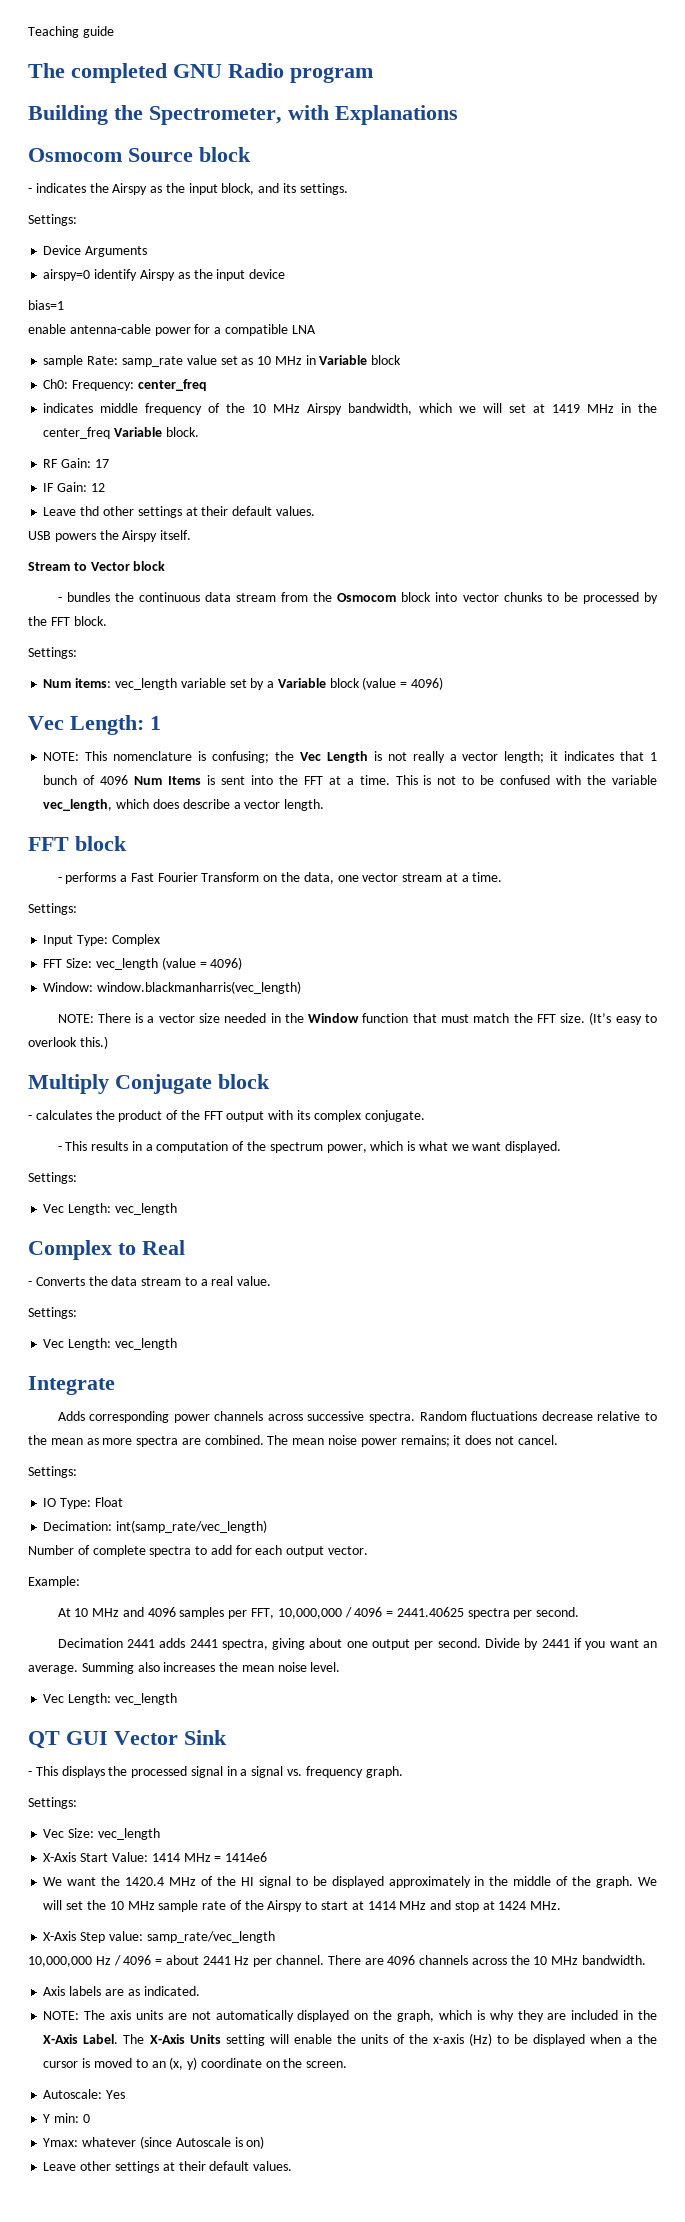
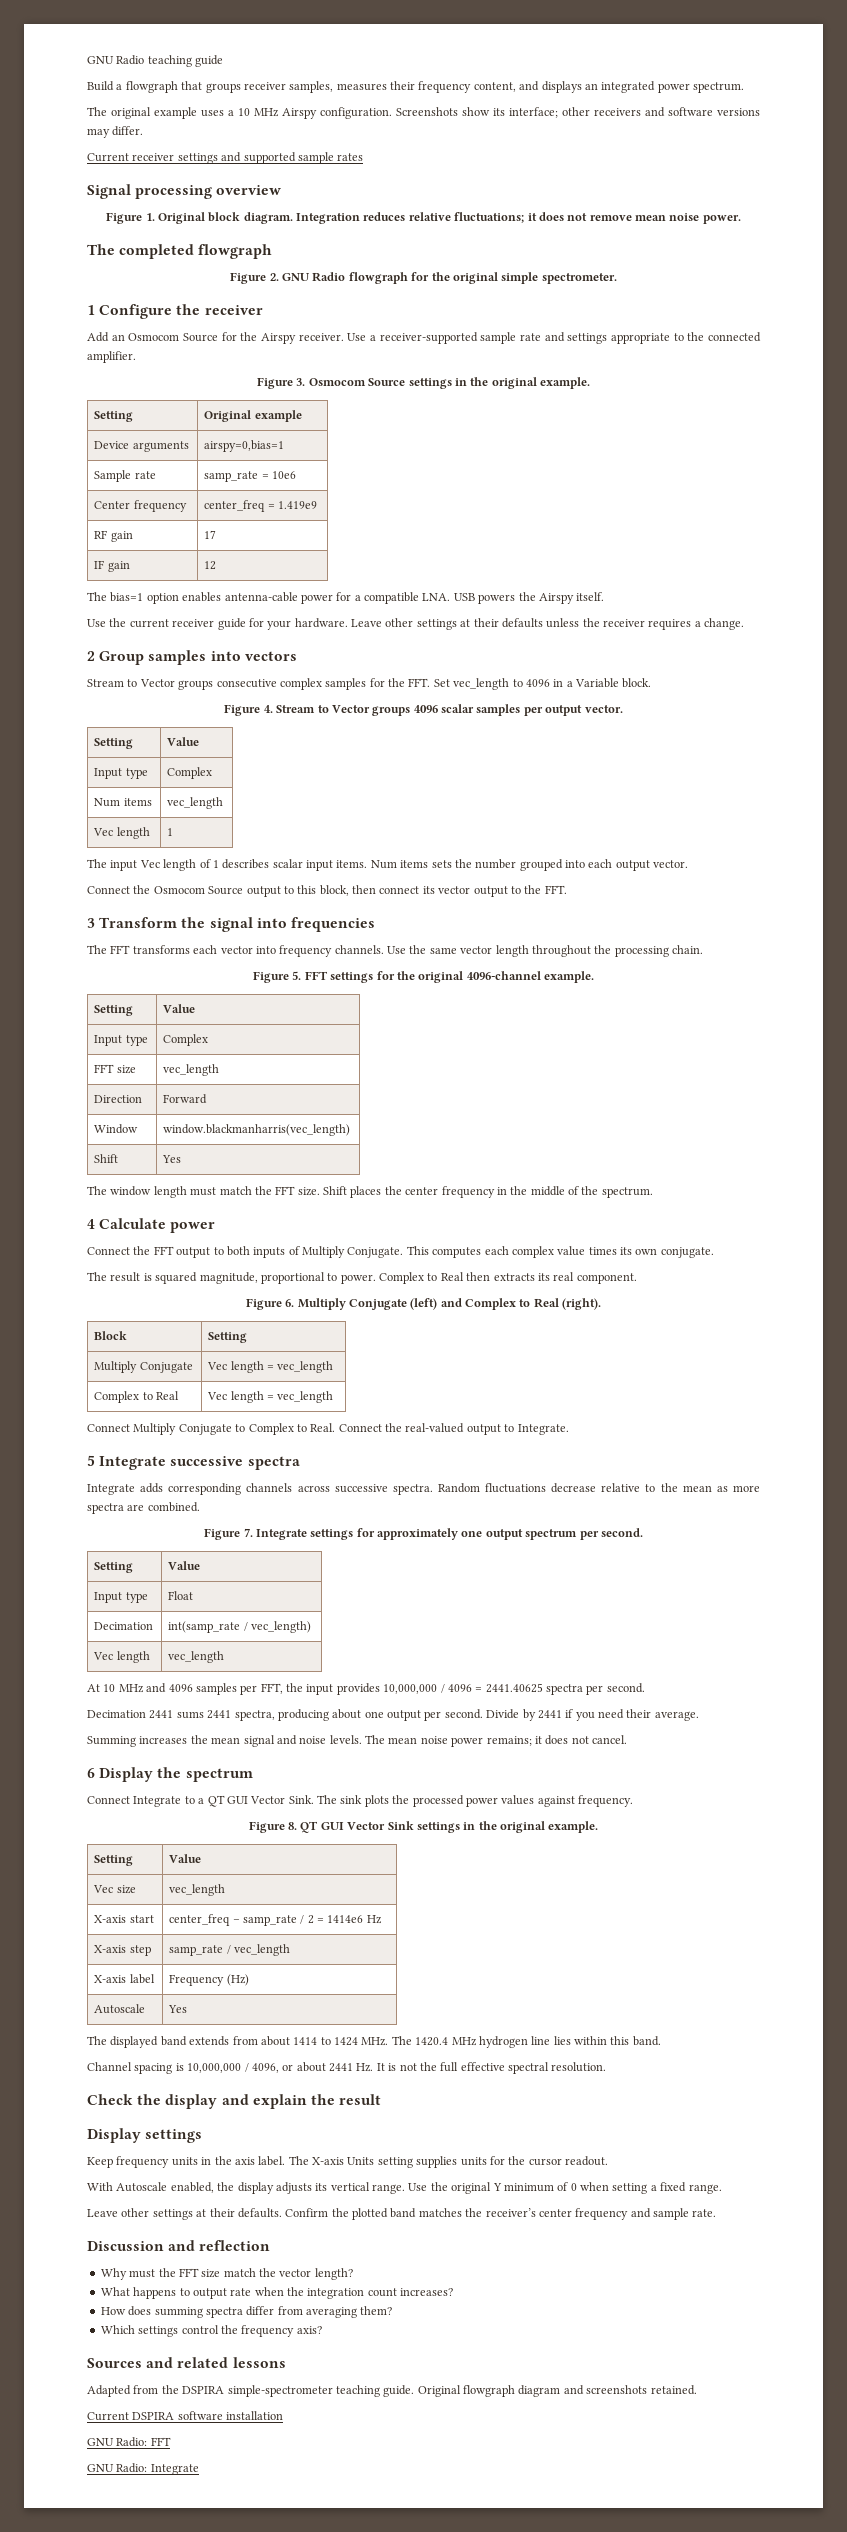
- Teaching guide
- The completed GNU Radio program
- Building the Spectrometer, with Explanations
- Osmocom Source block
- - indicates the Airspy as the input block, and its settings.
- Settings:
- Device Arguments
- airspy=0 identify Airspy as the input device
- bias=1
- enable antenna-cable power for a compatible LNA
- sample Rate: samp_rate value set as 10 MHz in Variable block
- Ch0: Frequency: center_freq
- indicates middle frequency of the 10 MHz Airspy bandwidth, which we will set at 1419 MHz in the center_freq Variable block.
- RF Gain: 17
- IF Gain: 12
- Leave thd other settings at their default values.
- USB powers the Airspy itself.
+ GNU Radio teaching guide
+ Build a flowgraph that groups receiver samples, measures their frequency content, and displays an integrated power spectrum.
+ The original example uses a 10 MHz Airspy configuration. Screenshots show its interface; other receivers and software versions may differ.
+ Current receiver settings and supported sample rates
+ Signal processing overview
+ Figure 1. Original block diagram. Integration reduces relative fluctuations; it does not remove mean noise power.
+ The completed flowgraph
+ Figure 2. GNU Radio flowgraph for the original simple spectrometer.
+ 1 Configure the receiver
+ Add an Osmocom Source for the Airspy receiver. Use a receiver-supported sample rate and settings appropriate to the connected amplifier.
+ Figure 3. Osmocom Source settings in the original example.
+ Setting | Original example
+ Device arguments | airspy=0,bias=1
+ Sample rate | samp_rate = 10e6
+ Center frequency | center_freq = 1.419e9
+ RF gain | 17
+ IF gain | 12
+ The bias=1 option enables antenna-cable power for a compatible LNA. USB powers the Airspy itself.
- Stream to Vector block
- - bundles the continuous data stream from the Osmocom block into vector chunks to be processed by the FFT block.
- Settings:
- Num items: vec_length variable set by a Variable block (value = 4096)
- Vec Length: 1
- NOTE: This nomenclature is confusing; the Vec Length is not really a vector length; it indicates that 1 bunch of 4096 Num Items is sent into the FFT at a time. This is not to be confused with the variable vec_length, which does describe a vector length.
- FFT block
- - performs a Fast Fourier Transform on the data, one vector stream at a time.
- Settings:
- Input Type: Complex
- FFT Size: vec_length (value = 4096)
- Window: window.blackmanharris(vec_length)
- NOTE: There is a vector size needed in the Window function that must match the FFT size.
+ Use the current receiver guide for your hardware. Leave other settings at their defaults unless the receiver requires a change.
+ 2 Group samples into vectors
+ Stream to Vector groups consecutive complex samples for the FFT. Set vec_length to 4096 in a Variable block.
+ Figure 4. Stream to Vector groups 4096 scalar samples per output vector.
+ Setting | Value
+ Input type | Complex
+ Num items | vec_length
+ Vec length | 1
+ The input Vec length of 1 describes scalar input items. Num items sets the number grouped into each output vector.
+ Connect the Osmocom Source output to this block, then connect its vector output to the FFT.
+ 3 Transform the signal into frequencies
+ The FFT transforms each vector into frequency channels. Use the same vector length throughout the processing chain.
+ Figure 5. FFT settings for the original 4096-channel example.
+ Setting | Value
+ Input type | Complex
+ FFT size | vec_length
+ Direction | Forward
+ Window | window.blackmanharris(vec_length)
+ Shift | Yes
+ The window length must match the FFT size.
- (It’s easy to overlook this.)
- Multiply Conjugate block
- - calculates the product of the FFT output with its complex conjugate.
- - This results in a computation of the spectrum power, which is what we want displayed.
- Settings:
- Vec Length: vec_length
- Complex to Real
- - Converts the data stream to a real value.
- Settings:
- Vec Length: vec_length
- Integrate
- Adds corresponding power channels across successive spectra.
+ Shift places the center frequency in the middle of the spectrum.
+ 4 Calculate power
+ Connect the FFT output to both inputs of Multiply Conjugate. This computes each complex value times its own conjugate.
+ The result is squared magnitude, proportional to power. Complex to Real then extracts its real component.
+ Figure 6. Multiply Conjugate (left) and Complex to Real (right).
+ Block | Setting
+ Multiply Conjugate | Vec length = vec_length
+ Complex to Real | Vec length = vec_length
+ Connect Multiply Conjugate to Complex to Real. Connect the real-valued output to Integrate.
+ 5 Integrate successive spectra
+ Integrate adds corresponding channels across successive spectra.
- Random fluctuations decrease relative to the mean as more spectra are combined. The mean noise power remains; it does not cancel.
- Settings:
- IO Type: Float
- Decimation: int(samp_rate/vec_length)
- Number of complete spectra to add for each output vector.
- Example:
+ Random fluctuations decrease relative to the mean as more spectra are combined.
+ Figure 7. Integrate settings for approximately one output spectrum per second.
+ Setting | Value
+ Input type | Float
+ Decimation | int(samp_rate / vec_length)
+ Vec length | vec_length
- At 10 MHz and 4096 samples per FFT, 10,000,000 / 4096 = 2441.40625 spectra per second.
+ At 10 MHz and 4096 samples per FFT, the input provides 10,000,000 / 4096 = 2441.40625 spectra per second.
- Decimation 2441 adds 2441 spectra, giving about one output per second.
+ Decimation 2441 sums 2441 spectra, producing about one output per second.
- Divide by 2441 if you want an average. Summing also increases the mean noise level.
- Vec Length: vec_length
- QT GUI Vector Sink
- - This displays the processed signal in a signal vs. frequency graph.
- Settings:
- Vec Size: vec_length
- X-Axis Start Value: 1414 MHz = 1414e6
- We want the 1420.4 MHz of the HI signal to be displayed approximately in the middle of the graph. We will set the 10 MHz sample rate of the Airspy to start at 1414 MHz and stop at 1424 MHz.
- X-Axis Step value: samp_rate/vec_length
- 10,000,000 Hz / 4096 = about 2441 Hz per channel. There are 4096 channels across the 10 MHz bandwidth.
- Axis labels are as indicated.
- NOTE: The axis units are not automatically displayed on the graph, which is why they are included in the X-Axis Label. The X-Axis Units setting will enable the units of the x-axis (Hz) to be displayed when a the cursor is moved to an (x, y) coordinate on the screen.
- Autoscale: Yes
- Y min: 0
- Ymax: whatever (since Autoscale is on)
- Leave other settings at their default values.
+ Divide by 2441 if you need their average.
+ Summing increases the mean signal and noise levels. The mean noise power remains; it does not cancel.
+ 6 Display the spectrum
+ Connect Integrate to a QT GUI Vector Sink. The sink plots the processed power values against frequency.
+ Figure 8. QT GUI Vector Sink settings in the original example.
+ Setting | Value
+ Vec size | vec_length
+ X-axis start | center_freq − samp_rate / 2 = 1414e6 Hz
+ X-axis step | samp_rate / vec_length
+ X-axis label | Frequency (Hz)
+ Autoscale | Yes
+ The displayed band extends from about 1414 to 1424 MHz. The 1420.4 MHz hydrogen line lies within this band.
+ Channel spacing is 10,000,000 / 4096, or about 2441 Hz. It is not the full effective spectral resolution.
+ Check the display and explain the result
+ Display settings
+ Keep frequency units in the axis label. The X-axis Units setting supplies units for the cursor readout.
+ With Autoscale enabled, the display adjusts its vertical range. Use the original Y minimum of 0 when setting a fixed range.
+ Leave other settings at their defaults. Confirm the plotted band matches the receiver’s center frequency and sample rate.
+ Discussion and reflection
+ Why must the FFT size match the vector length?
+ What happens to output rate when the integration count increases?
+ How does summing spectra differ from averaging them?
+ Which settings control the frequency axis?
+ Sources and related lessons
+ Adapted from the DSPIRA simple-spectrometer teaching guide. Original flowgraph diagram and screenshots retained.
+ Current DSPIRA software installation
+ GNU Radio: FFT
+ GNU Radio: Integrate

